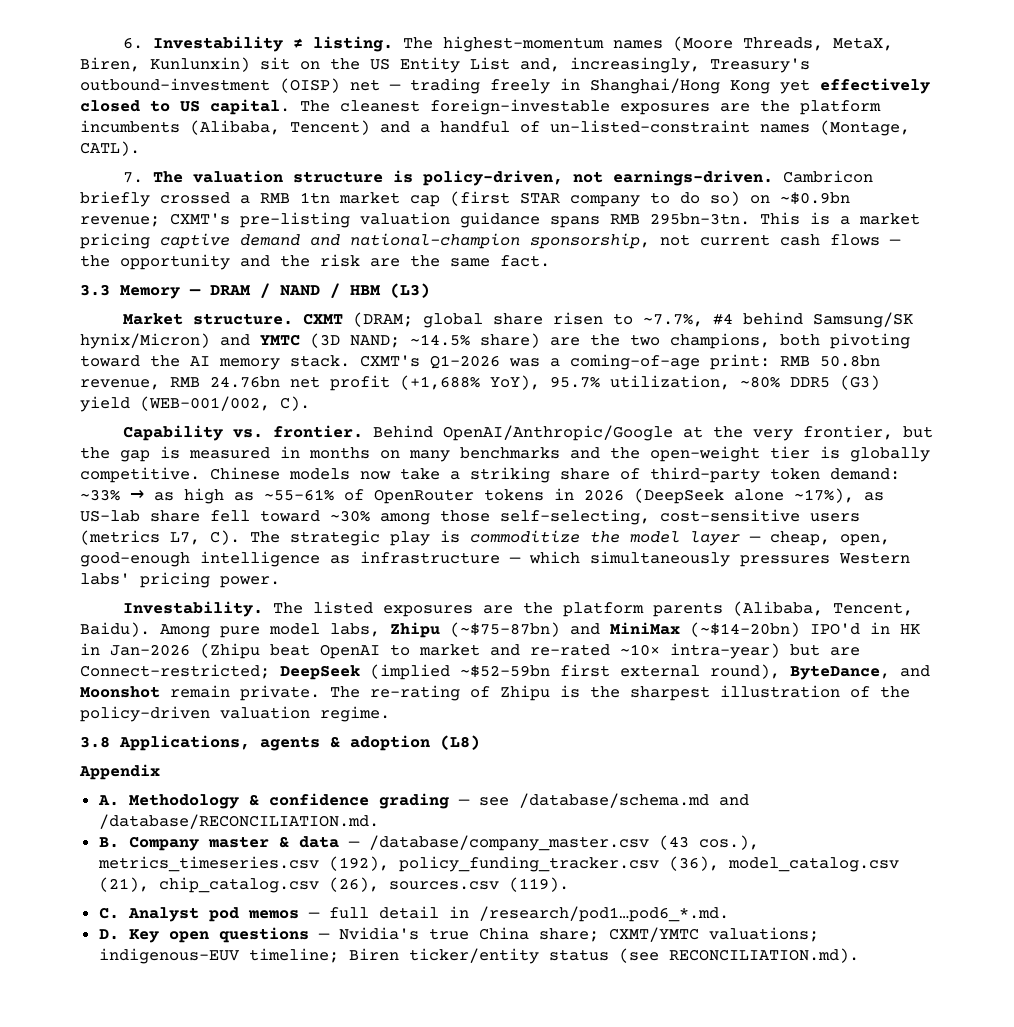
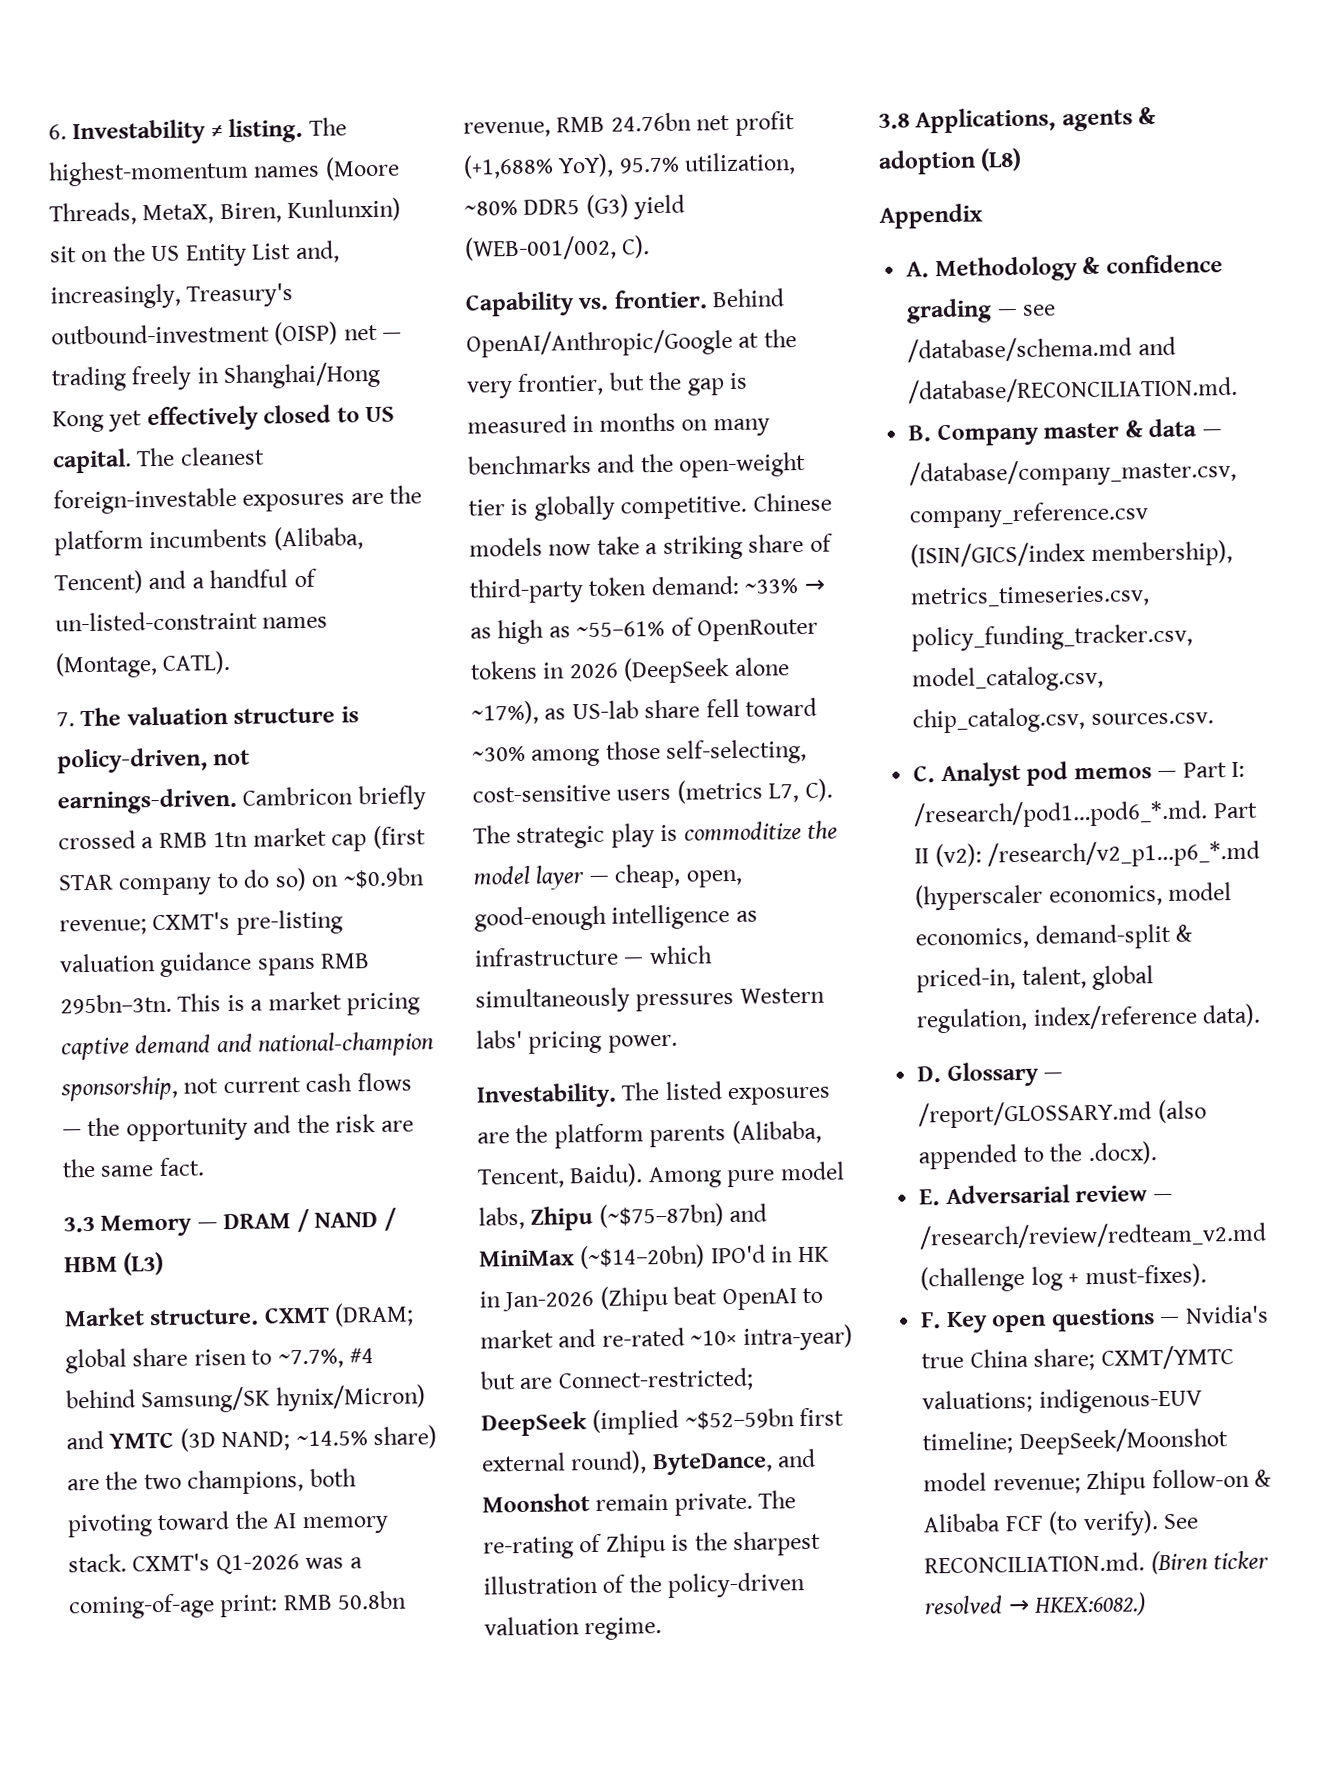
- B. Company master & data — /database/company_master.csv (43 cos.), metrics_timeseries.csv (192), policy_funding_tracker.csv (36), model_catalog.csv (21), chip_catalog.csv (26), sources.csv (119).
+ B. Company master & data — /database/company_master.csv, company_reference.csv (ISIN/GICS/index membership), metrics_timeseries.csv, policy_funding_tracker.csv, model_catalog.csv, chip_catalog.csv, sources.csv.
- C. Analyst pod memos — full detail in /research/pod1…pod6_*.md.
- D. Key open questions — Nvidia's true China share; CXMT/YMTC valuations; indigenous-EUV timeline; Biren ticker/entity status (see RECONCILIATION.md).
+ C. Analyst pod memos — Part I: /research/pod1…pod6_*.md. Part II (v2): /research/v2_p1…p6_*.md (hyperscaler economics, model economics, demand-split & priced-in, talent, global regulation, index/reference data).
+ D. Glossary — /report/GLOSSARY.md (also appended to the .docx).
+ E. Adversarial review — /research/review/redteam_v2.md (challenge log + must-fixes).
+ F. Key open questions — Nvidia's true China share; CXMT/YMTC valuations; indigenous-EUV timeline; DeepSeek/Moonshot model revenue; Zhipu follow-on & Alibaba FCF (to verify). See RECONCILIATION.md. (Biren ticker resolved → HKEX:6082.)

